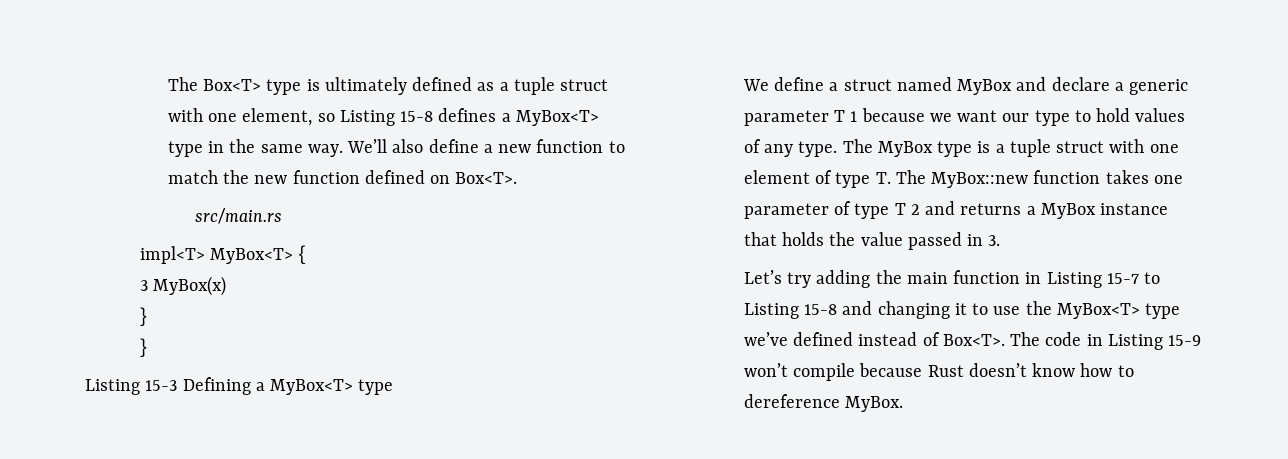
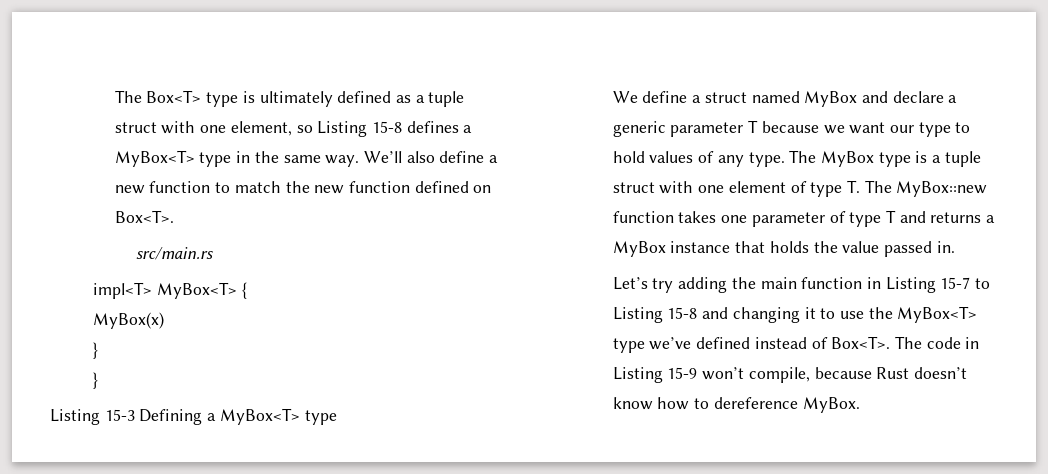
- 3 MyBox(x)
+ MyBox(x)
- We define a struct named MyBox and declare a generic parameter T 1 because we want our type to hold values of any type.
+ We define a struct named MyBox and declare a generic parameter T because we want our type to hold values of any type.
- The MyBox type is a tuple struct with one element of type T. The MyBox::new function takes one parameter of type T 2 and returns a MyBox instance that holds the value passed in 3.
+ The MyBox type is a tuple struct with one element of type T. The MyBox::new function takes one parameter of type T and returns a MyBox instance that holds the value passed in.
- The code in Listing 15-9 won’t compile because Rust doesn’t know how to dereference MyBox.
+ The code in Listing 15-9 won’t compile, because Rust doesn’t know how to dereference MyBox.

